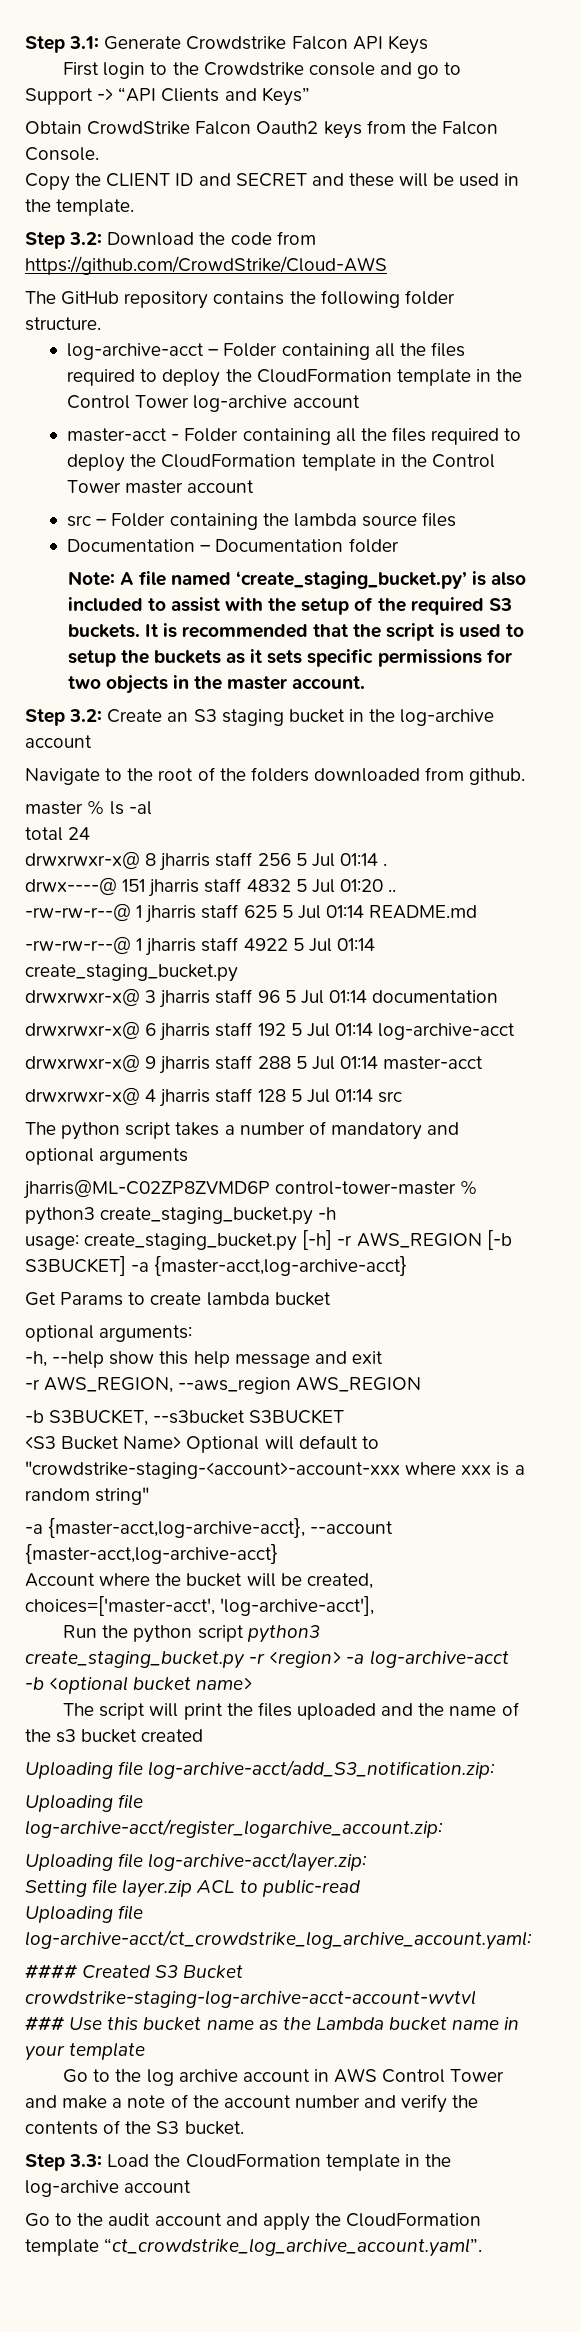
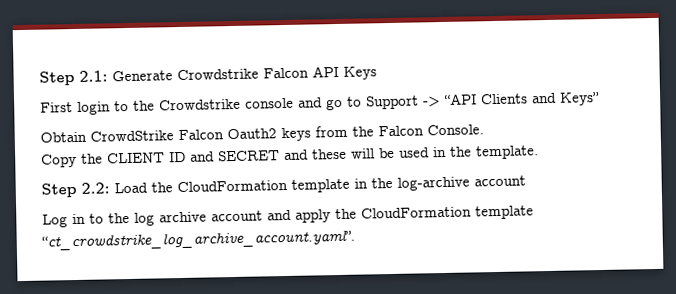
- Step 3.1: Generate Crowdstrike Falcon API Keys
+ Step 2.1: Generate Crowdstrike Falcon API Keys
- Step 3.2: Download the code from https://github.com/CrowdStrike/Cloud-AWS
- The GitHub repository contains the following folder structure.
- log-archive-acct – Folder containing all the files required to deploy the CloudFormation template in the Control Tower log-archive account
- master-acct - Folder containing all the files required to deploy the CloudFormation template in the Control Tower master account
- src – Folder containing the lambda source files
- Documentation – Documentation folder
- Note: A file named ‘create_staging_bucket.py’ is also included to assist with the setup of the required S3 buckets. It is recommended that the script is used to setup the buckets as it sets specific permissions for two objects in the master account.
- Step 3.2: Create an S3 staging bucket in the log-archive account
- Navigate to the root of the folders downloaded from github.
- master % ls -al
- total 24
- drwxrwxr-x@ 8 jharris staff 256 5 Jul 01:14 .
- drwx----@ 151 jharris staff 4832 5 Jul 01:20 ..
- -rw-rw-r--@ 1 jharris staff 625 5 Jul 01:14 README.md
- -rw-rw-r--@ 1 jharris staff 4922 5 Jul 01:14 create_staging_bucket.py
- drwxrwxr-x@ 3 jharris staff 96 5 Jul 01:14 documentation
- drwxrwxr-x@ 6 jharris staff 192 5 Jul 01:14 log-archive-acct
- drwxrwxr-x@ 9 jharris staff 288 5 Jul 01:14 master-acct
- drwxrwxr-x@ 4 jharris staff 128 5 Jul 01:14 src
- The python script takes a number of mandatory and optional arguments
- jharris@ML-C02ZP8ZVMD6P control-tower-master % python3 create_staging_bucket.py -h
- usage: create_staging_bucket.py [-h] -r AWS_REGION [-b S3BUCKET] -a {master-acct,log-archive-acct}
- Get Params to create lambda bucket
- optional arguments:
- -h, --help show this help message and exit
- -r AWS_REGION, --aws_region AWS_REGION
- -b S3BUCKET, --s3bucket S3BUCKET
- <S3 Bucket Name> Optional will default to "crowdstrike-staging-<account>-account-xxx where xxx is a random string"
- -a {master-acct,log-archive-acct}, --account {master-acct,log-archive-acct}
- Account where the bucket will be created, choices=['master-acct', 'log-archive-acct'],
- Run the python script python3 create_staging_bucket.py -r <region> -a log-archive-acct -b <optional bucket name>
- The script will print the files uploaded and the name of the s3 bucket created
- Uploading file log-archive-acct/add_S3_notification.zip:
- Uploading file log-archive-acct/register_logarchive_account.zip:
- Uploading file log-archive-acct/layer.zip:
- Setting file layer.zip ACL to public-read
- Uploading file log-archive-acct/ct_crowdstrike_log_archive_account.yaml:
- #### Created S3 Bucket crowdstrike-staging-log-archive-acct-account-wvtvl
- ### Use this bucket name as the Lambda bucket name in your template
- Go to the log archive account in AWS Control Tower and make a note of the account number and verify the contents of the S3 bucket.
- Step 3.3: Load the CloudFormation template in the log-archive account
+ Step 2.2: Load the CloudFormation template in the log-archive account
- Go to the audit account and apply the CloudFormation template “ct_crowdstrike_log_archive_account.yaml”.
+ Log in to the log archive account and apply the CloudFormation template “ct_crowdstrike_log_archive_account.yaml”.

